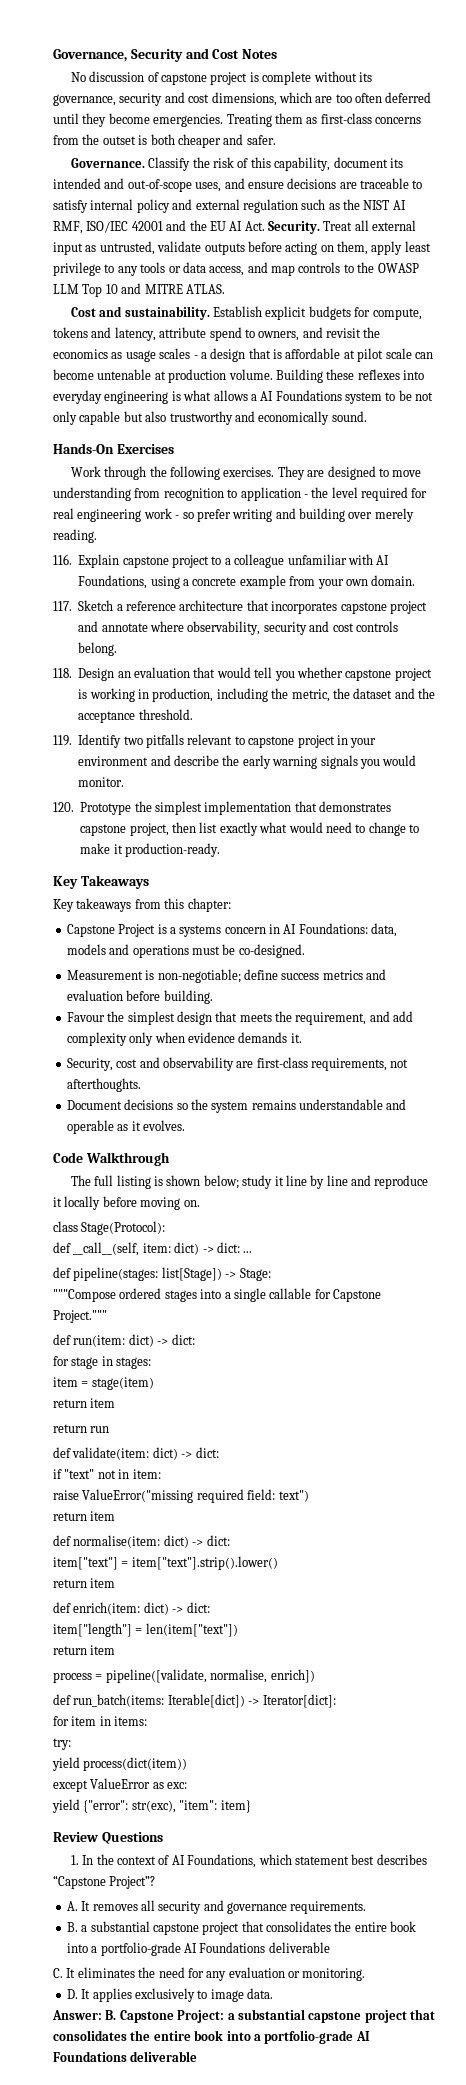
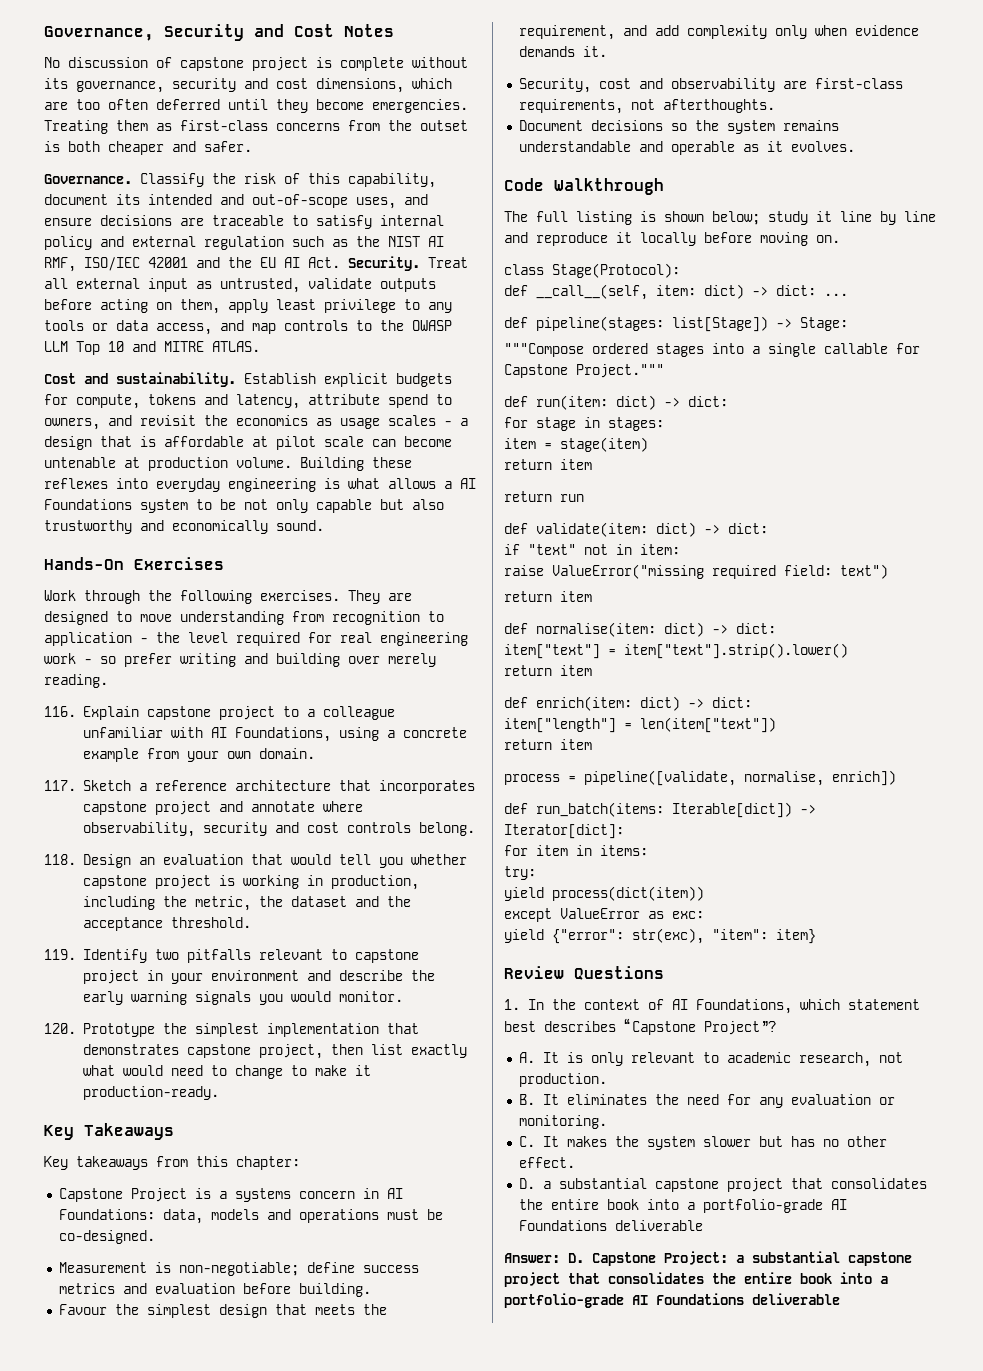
- A. It removes all security and governance requirements.
- B. a substantial capstone project that consolidates the entire book into a portfolio-grade AI Foundations deliverable
+ A. It is only relevant to academic research, not production.
+ B. It eliminates the need for any evaluation or monitoring.
+ C. It makes the system slower but has no other effect.
+ D. a substantial capstone project that consolidates the entire book into a portfolio-grade AI Foundations deliverable
- C. It eliminates the need for any evaluation or monitoring.
- D. It applies exclusively to image data.
- Answer: B. Capstone Project: a substantial capstone project that consolidates the entire book into a portfolio-grade AI Foundations deliverable
+ Answer: D. Capstone Project: a substantial capstone project that consolidates the entire book into a portfolio-grade AI Foundations deliverable

